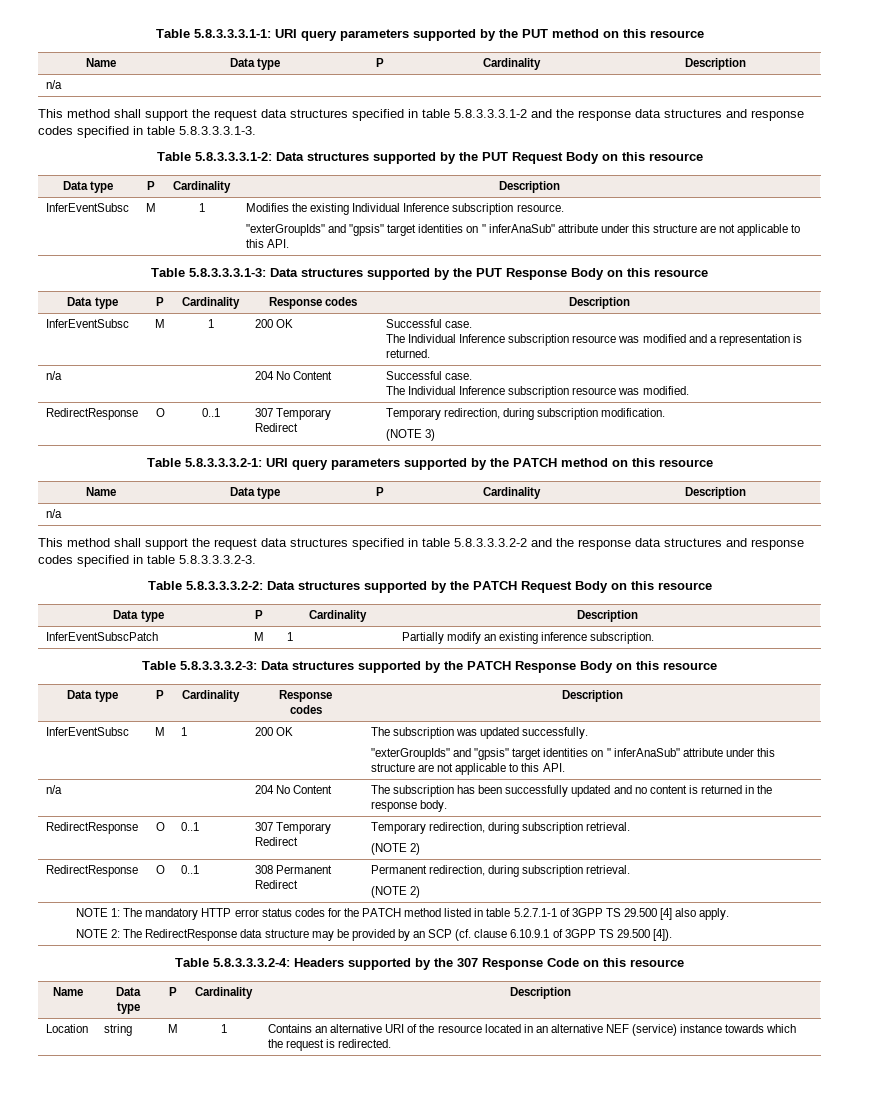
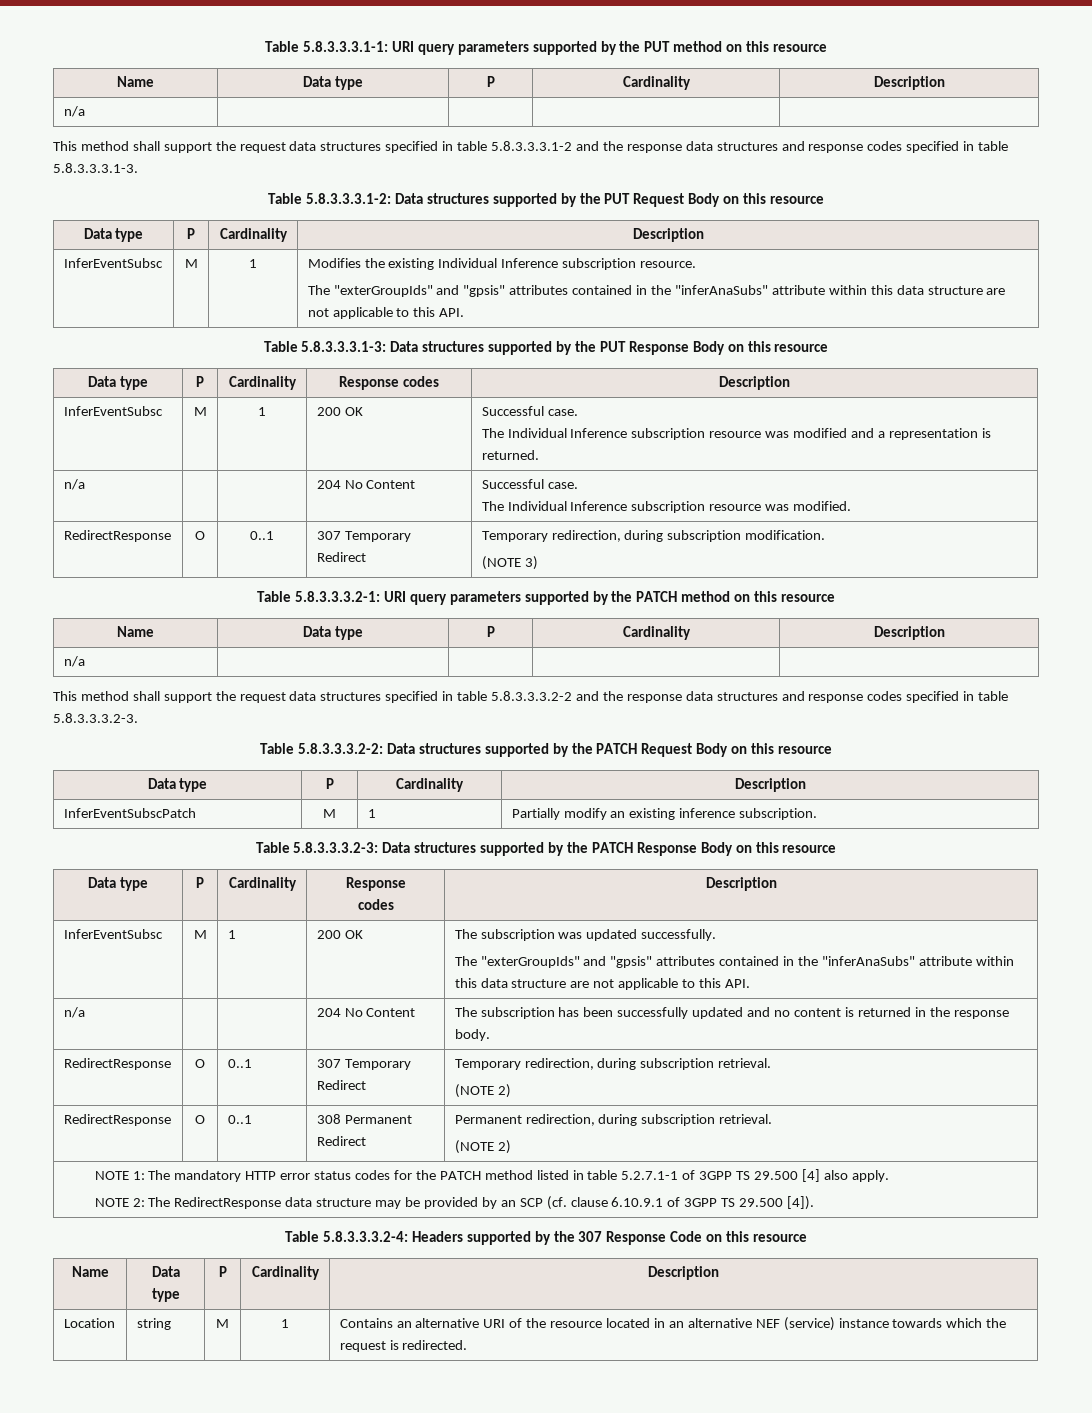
  InferEventSubsc | M | 1 | Modifies the existing Individual Inference subscription resource.
- "exterGroupIds" and "gpsis" target identities on " inferAnaSub" attribute under this structure are not applicable to this API.
+ The "exterGroupIds" and "gpsis" attributes contained in the "inferAnaSubs" attribute within this data structure are not applicable to this API.
  InferEventSubsc | M | 1 | 200 OK | The subscription was updated successfully.
- "exterGroupIds" and "gpsis" target identities on " inferAnaSub" attribute under this structure are not applicable to this API.
+ The "exterGroupIds" and "gpsis" attributes contained in the "inferAnaSubs" attribute within this data structure are not applicable to this API.

